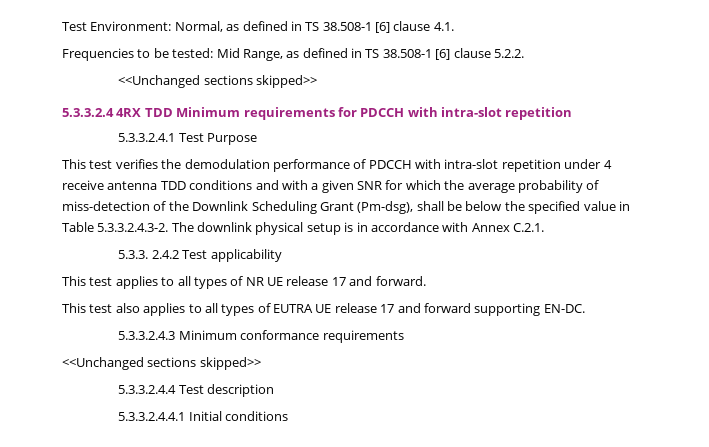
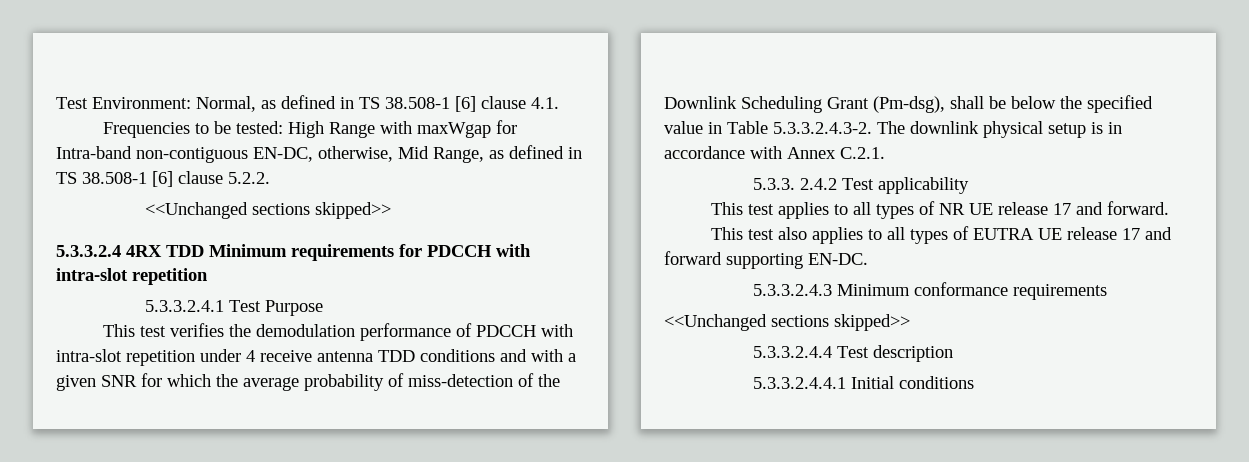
- Frequencies to be tested: Mid Range, as defined in TS 38.508-1 [6] clause 5.2.2.
+ Frequencies to be tested: High Range with maxWgap for Intra-band non-contiguous EN-DC, otherwise, Mid Range, as defined in TS 38.508-1 [6] clause 5.2.2.

